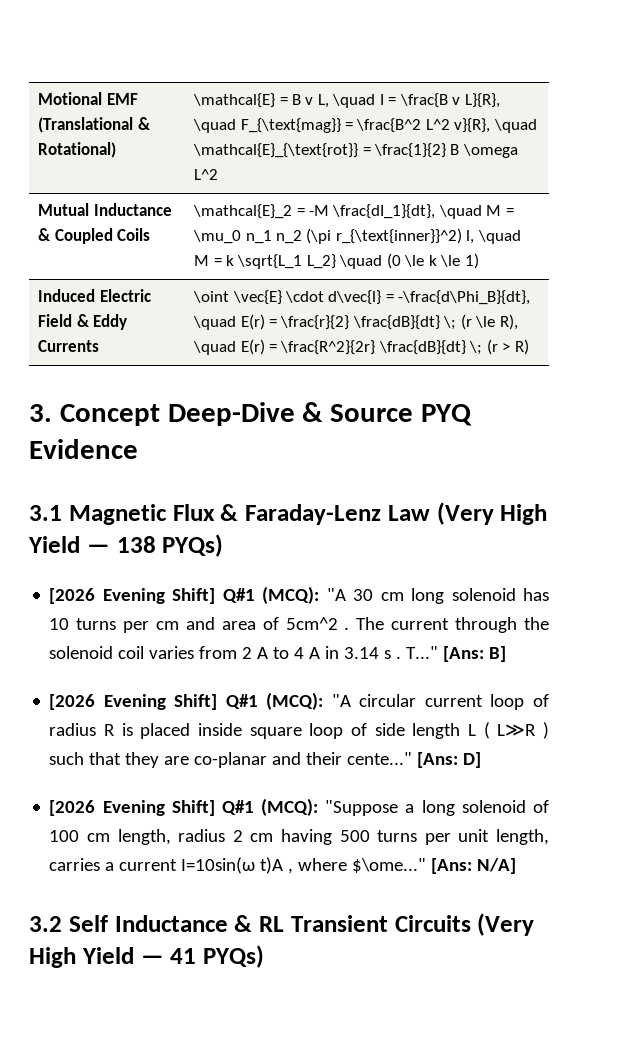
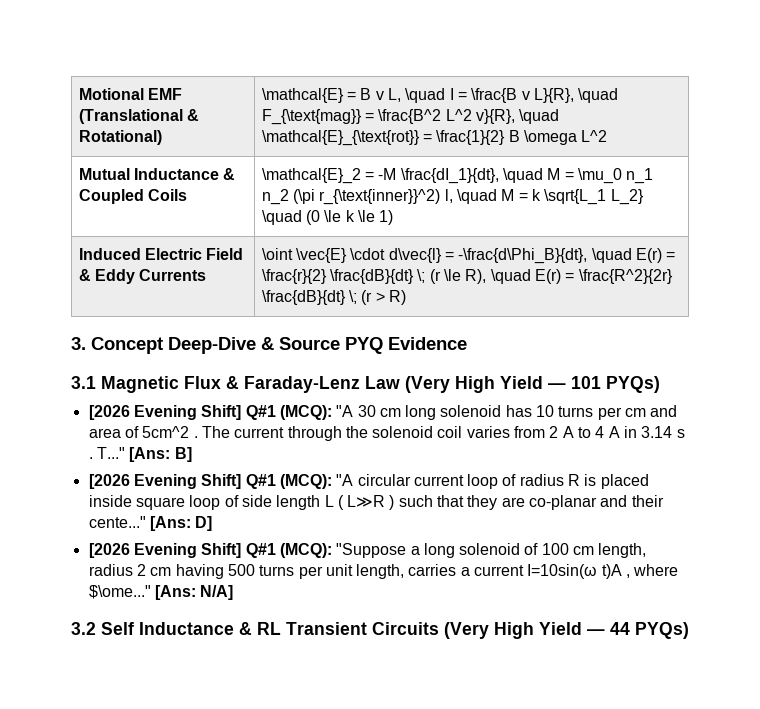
- 3.1 Magnetic Flux & Faraday-Lenz Law (Very High Yield — 138 PYQs)
+ 3.1 Magnetic Flux & Faraday-Lenz Law (Very High Yield — 101 PYQs)
- 3.2 Self Inductance & RL Transient Circuits (Very High Yield — 41 PYQs)
+ 3.2 Self Inductance & RL Transient Circuits (Very High Yield — 44 PYQs)

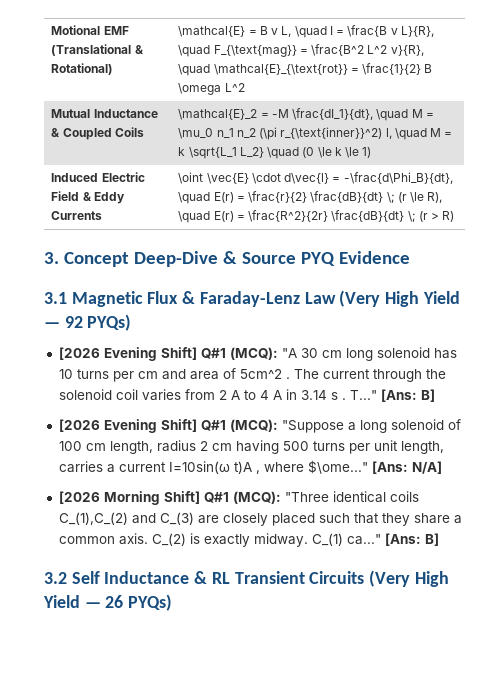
- 3.1 Magnetic Flux & Faraday-Lenz Law (Very High Yield — 101 PYQs)
+ 3.1 Magnetic Flux & Faraday-Lenz Law (Very High Yield — 92 PYQs)
- [2026 Evening Shift] Q#1 (MCQ): "A circular current loop of radius R is placed inside square loop of side length L ( L≫R ) such that they are co-planar and their cente..." [Ans: D]
+ [2026 Morning Shift] Q#1 (MCQ): "Three identical coils C_(1),C_(2) and C_(3) are closely placed such that they share a common axis. C_(2) is exactly midway. C_(1) ca..." [Ans: B]
- 3.2 Self Inductance & RL Transient Circuits (Very High Yield — 44 PYQs)
+ 3.2 Self Inductance & RL Transient Circuits (Very High Yield — 26 PYQs)

